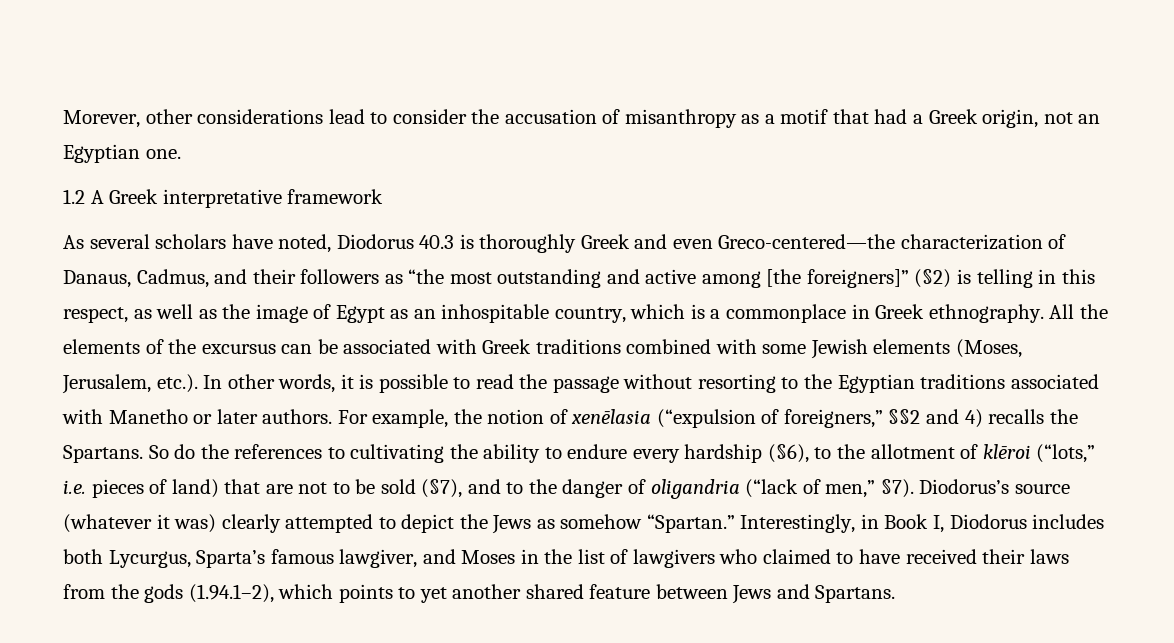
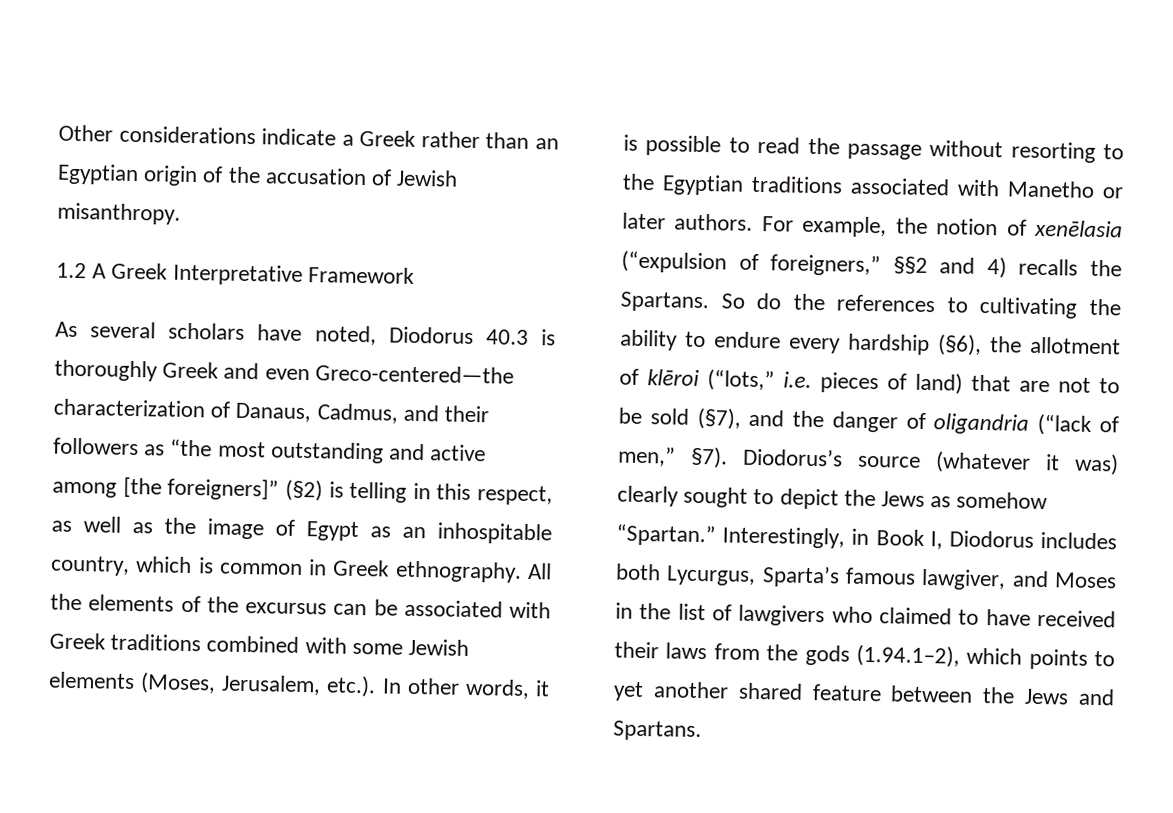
- Morever, other considerations lead to consider the accusation of misanthropy as a motif that had a Greek origin, not an Egyptian one.
+ Other considerations indicate a Greek rather than an Egyptian origin of the accusation of Jewish misanthropy.
- 1.2 A Greek interpretative framework
+ 1.2 A Greek Interpretative Framework
- As several scholars have noted, Diodorus 40.3 is thoroughly Greek and even Greco-centered—the characterization of Danaus, Cadmus, and their followers as “the most outstanding and active among [the foreigners]” (§2) is telling in this respect, as well as the image of Egypt as an inhospitable country, which is a commonplace in Greek ethnography.
+ As several scholars have noted, Diodorus 40.3 is thoroughly Greek and even Greco-centered—the characterization of Danaus, Cadmus, and their followers as “the most outstanding and active among [the foreigners]” (§2) is telling in this respect, as well as the image of Egypt as an inhospitable country, which is common in Greek ethnography.
- So do the references to cultivating the ability to endure every hardship (§6), to the allotment of klēroi (“lots,” i.e. pieces of land) that are not to be sold (§7), and to the danger of oligandria (“lack of men,” §7).
+ So do the references to cultivating the ability to endure every hardship (§6), the allotment of klēroi (“lots,” i.e. pieces of land) that are not to be sold (§7), and the danger of oligandria (“lack of men,” §7).
- Diodorus’s source (whatever it was) clearly attempted to depict the Jews as somehow “Spartan.”
+ Diodorus’s source (whatever it was) clearly sought to depict the Jews as somehow “Spartan.”
- Interestingly, in Book I, Diodorus includes both Lycurgus, Sparta’s famous lawgiver, and Moses in the list of lawgivers who claimed to have received their laws from the gods (1.94.1–2), which points to yet another shared feature between Jews and Spartans.
+ Interestingly, in Book I, Diodorus includes both Lycurgus, Sparta’s famous lawgiver, and Moses in the list of lawgivers who claimed to have received their laws from the gods (1.94.1–2), which points to yet another shared feature between the Jews and Spartans.

